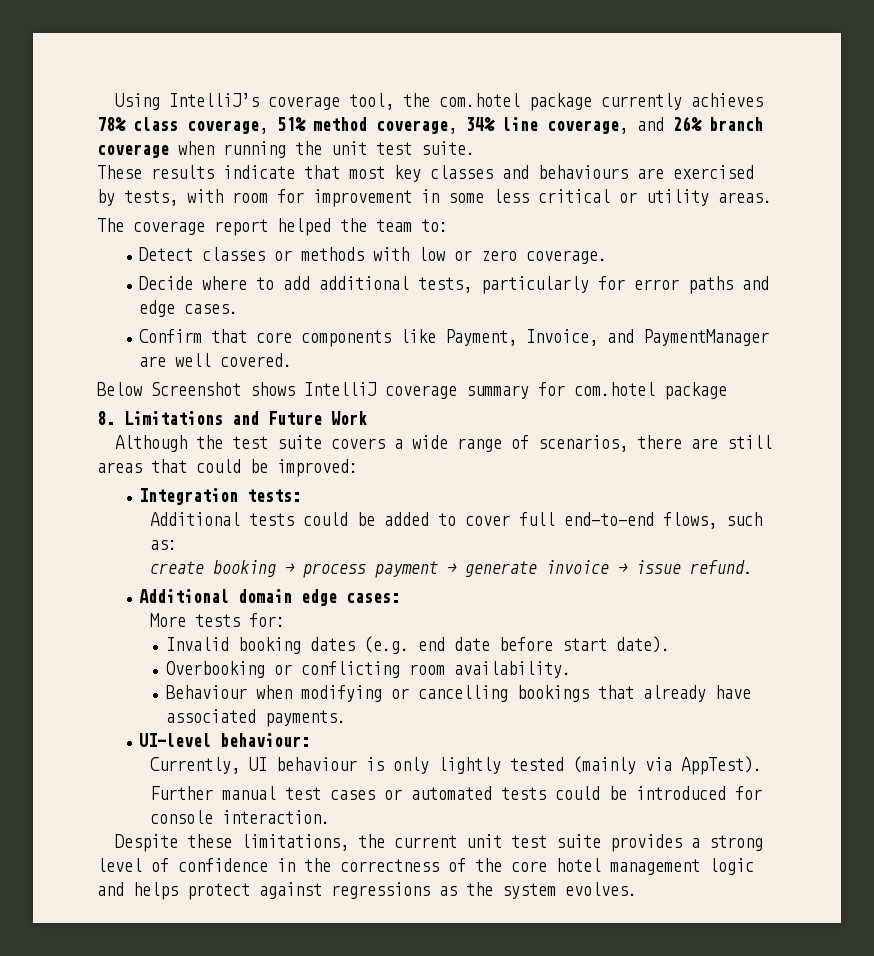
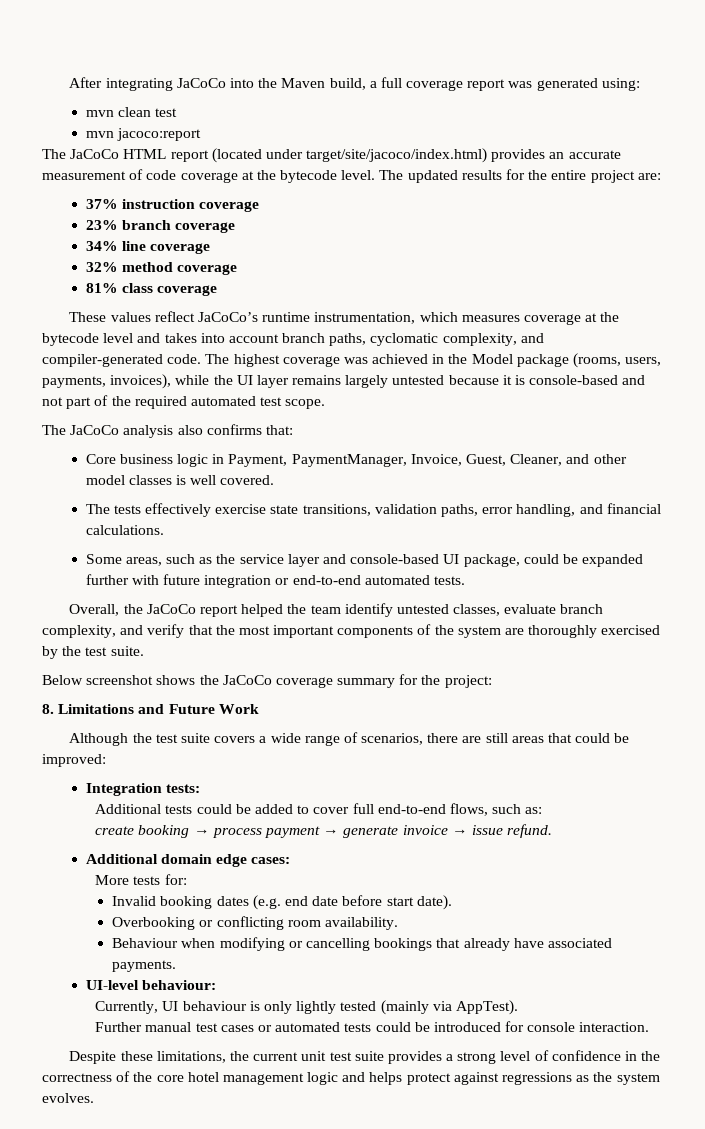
- Using IntelliJ’s coverage tool, the com.hotel package currently achieves 78% class coverage, 51% method coverage, 34% line coverage, and 26% branch coverage when running the unit test suite.
- These results indicate that most key classes and behaviours are exercised by tests, with room for improvement in some less critical or utility areas.
- The coverage report helped the team to:
- Detect classes or methods with low or zero coverage.
- Decide where to add additional tests, particularly for error paths and edge cases.
- Confirm that core components like Payment, Invoice, and PaymentManager are well covered.
- Below Screenshot shows IntelliJ coverage summary for com.hotel package
+ After integrating JaCoCo into the Maven build, a full coverage report was generated using:
+ mvn clean test
+ mvn jacoco:report
+ The JaCoCo HTML report (located under target/site/jacoco/index.html) provides an accurate measurement of code coverage at the bytecode level. The updated results for the entire project are:
+ 37% instruction coverage
+ 23% branch coverage
+ 34% line coverage
+ 32% method coverage
+ 81% class coverage
+ These values reflect JaCoCo’s runtime instrumentation, which measures coverage at the bytecode level and takes into account branch paths, cyclomatic complexity, and compiler-generated code. The highest coverage was achieved in the Model package (rooms, users, payments, invoices), while the UI layer remains largely untested because it is console-based and not part of the required automated test scope.
+ The JaCoCo analysis also confirms that:
+ Core business logic in Payment, PaymentManager, Invoice, Guest, Cleaner, and other model classes is well covered.
+ The tests effectively exercise state transitions, validation paths, error handling, and financial calculations.
+ Some areas, such as the service layer and console-based UI package, could be expanded further with future integration or end-to-end automated tests.
+ Overall, the JaCoCo report helped the team identify untested classes, evaluate branch complexity, and verify that the most important components of the system are thoroughly exercised by the test suite.
+ Below screenshot shows the JaCoCo coverage summary for the project:

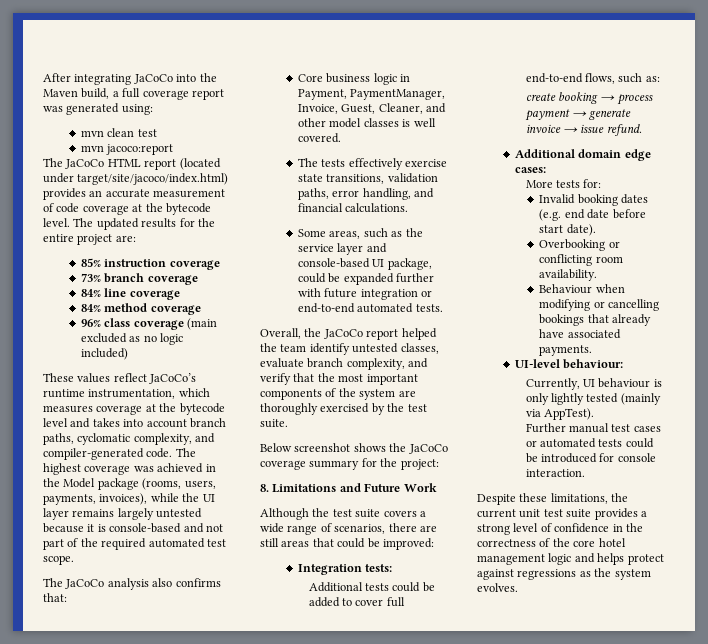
- 37% instruction coverage
+ 85% instruction coverage
- 23% branch coverage
+ 73% branch coverage
- 34% line coverage
+ 84% line coverage
- 32% method coverage
+ 84% method coverage
- 81% class coverage
+ 96% class coverage (main excluded as no logic included)

